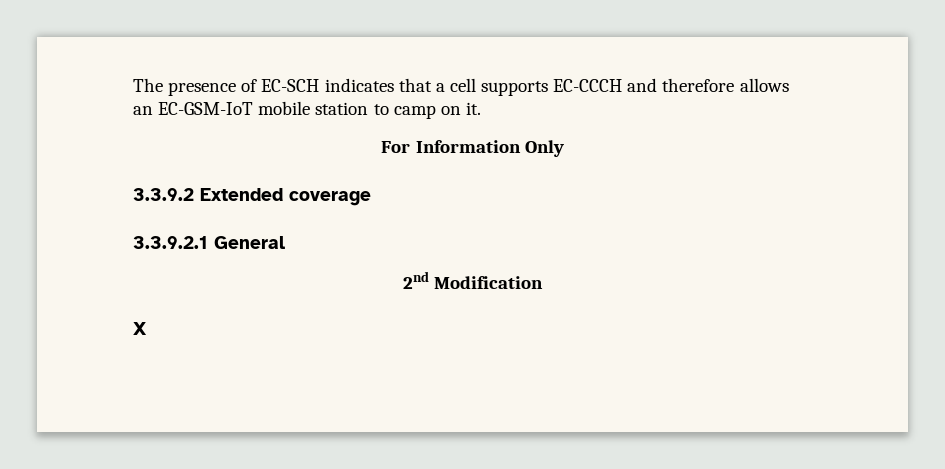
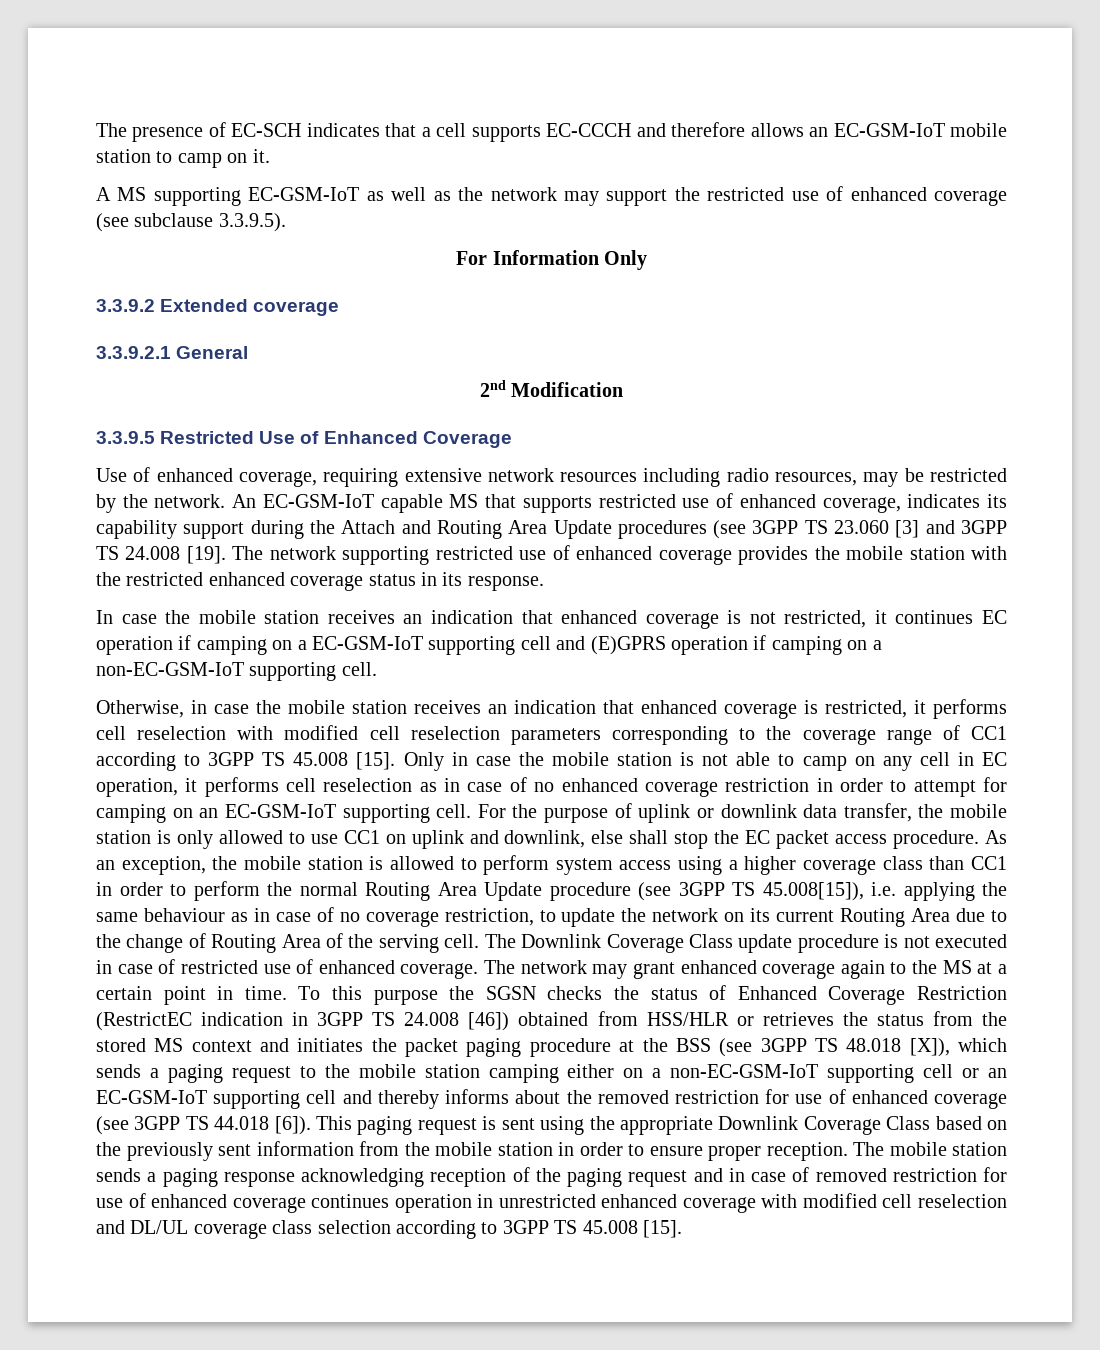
+ A MS supporting EC-GSM-IoT as well as the network may support the restricted use of enhanced coverage (see subclause 3.3.9.5).
- X
+ 3.3.9.5 Restricted Use of Enhanced Coverage
+ Use of enhanced coverage, requiring extensive network resources including radio resources, may be restricted by the network. An EC-GSM-IoT capable MS that supports restricted use of enhanced coverage, indicates its capability support during the Attach and Routing Area Update procedures (see 3GPP TS 23.060 [3] and 3GPP TS 24.008 [19]. The network supporting restricted use of enhanced coverage provides the mobile station with the restricted enhanced coverage status in its response.
+ In case the mobile station receives an indication that enhanced coverage is not restricted, it continues EC operation if camping on a EC-GSM-IoT supporting cell and (E)GPRS operation if camping on a non-EC-GSM-IoT supporting cell.
+ Otherwise, in case the mobile station receives an indication that enhanced coverage is restricted, it performs cell reselection with modified cell reselection parameters corresponding to the coverage range of CC1 according to 3GPP TS 45.008 [15]. Only in case the mobile station is not able to camp on any cell in EC operation, it performs cell reselection as in case of no enhanced coverage restriction in order to attempt for camping on an EC-GSM-IoT supporting cell. For the purpose of uplink or downlink data transfer, the mobile station is only allowed to use CC1 on uplink and downlink, else shall stop the EC packet access procedure. As an exception, the mobile station is allowed to perform system access using a higher coverage class than CC1 in order to perform the normal Routing Area Update procedure (see 3GPP TS 45.008[15]), i.e. applying the same behaviour as in case of no coverage restriction, to update the network on its current Routing Area due to the change of Routing Area of the serving cell. The Downlink Coverage Class update procedure is not executed in case of restricted use of enhanced coverage. The network may grant enhanced coverage again to the MS at a certain point in time. To this purpose the SGSN checks the status of Enhanced Coverage Restriction (RestrictEC indication in 3GPP TS 24.008 [46]) obtained from HSS/HLR or retrieves the status from the stored MS context and initiates the packet paging procedure at the BSS (see 3GPP TS 48.018 [X]), which sends a paging request to the mobile station camping either on a non-EC-GSM-IoT supporting cell or an EC-GSM-IoT supporting cell and thereby informs about the removed restriction for use of enhanced coverage (see 3GPP TS 44.018 [6]). This paging request is sent using the appropriate Downlink Coverage Class based on the previously sent information from the mobile station in order to ensure proper reception. The mobile station sends a paging response acknowledging reception of the paging request and in case of removed restriction for use of enhanced coverage continues operation in unrestricted enhanced coverage with modified cell reselection and DL/UL coverage class selection according to 3GPP TS 45.008 [15].

